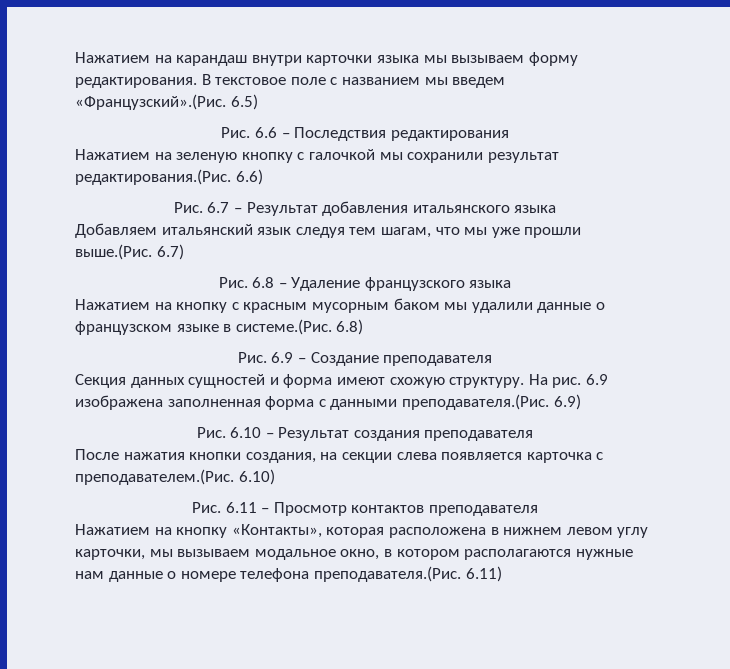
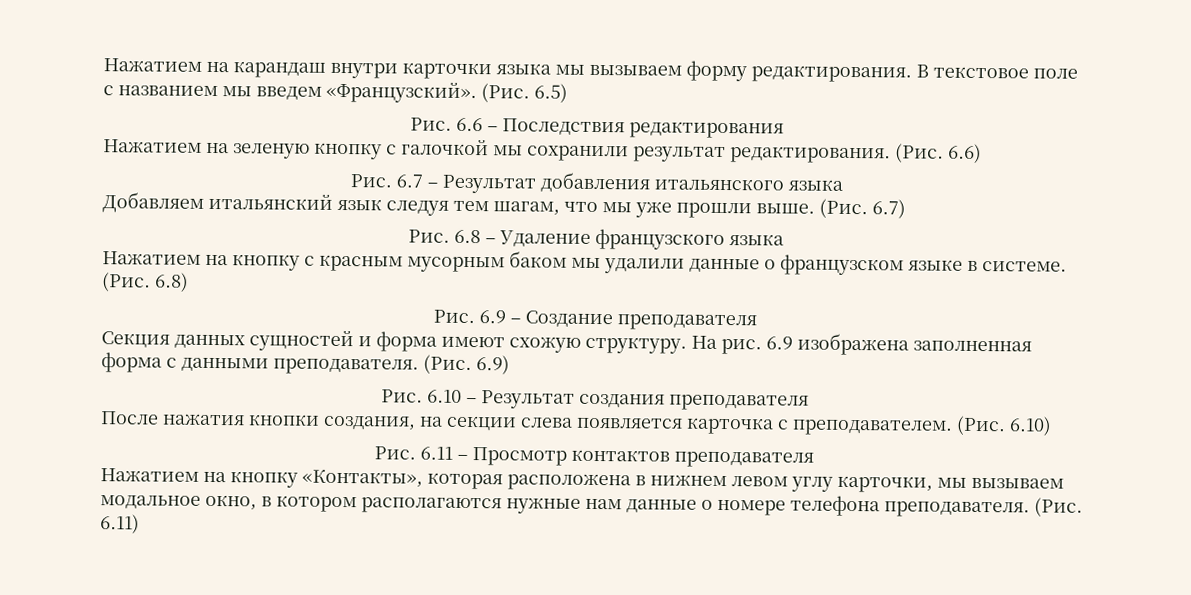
- В текстовое поле с названием мы введем «Французский».(Рис. 6.5)
+ В текстовое поле с названием мы введем «Французский». (Рис. 6.5)
- Нажатием на зеленую кнопку с галочкой мы сохранили результат редактирования.(Рис. 6.6)
+ Нажатием на зеленую кнопку с галочкой мы сохранили результат редактирования. (Рис. 6.6)
- Добавляем итальянский язык следуя тем шагам, что мы уже прошли выше.(Рис. 6.7)
+ Добавляем итальянский язык следуя тем шагам, что мы уже прошли выше. (Рис. 6.7)
- Нажатием на кнопку с красным мусорным баком мы удалили данные о французском языке в системе.(Рис. 6.8)
+ Нажатием на кнопку с красным мусорным баком мы удалили данные о французском языке в системе. (Рис. 6.8)
- 6.9 изображена заполненная форма с данными преподавателя.(Рис. 6.9)
+ 6.9 изображена заполненная форма с данными преподавателя. (Рис. 6.9)
- После нажатия кнопки создания, на секции слева появляется карточка с преподавателем.(Рис. 6.10)
+ После нажатия кнопки создания, на секции слева появляется карточка с преподавателем. (Рис. 6.10)
- Нажатием на кнопку «Контакты», которая расположена в нижнем левом углу карточки, мы вызываем модальное окно, в котором располагаются нужные нам данные о номере телефона преподавателя.(Рис. 6.11)
+ Нажатием на кнопку «Контакты», которая расположена в нижнем левом углу карточки, мы вызываем модальное окно, в котором располагаются нужные нам данные о номере телефона преподавателя. (Рис. 6.11)

